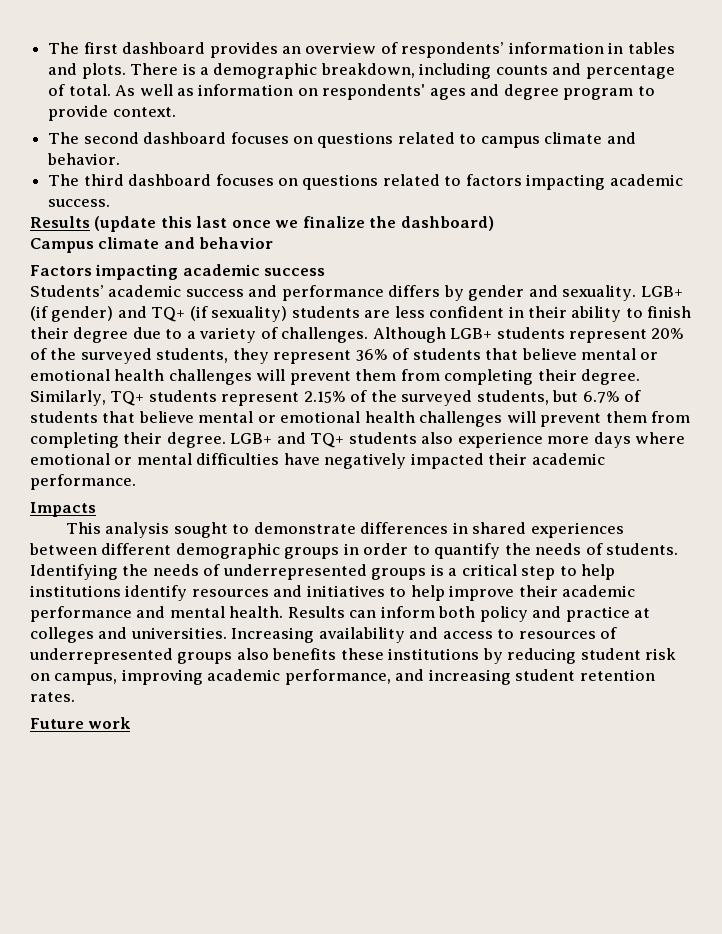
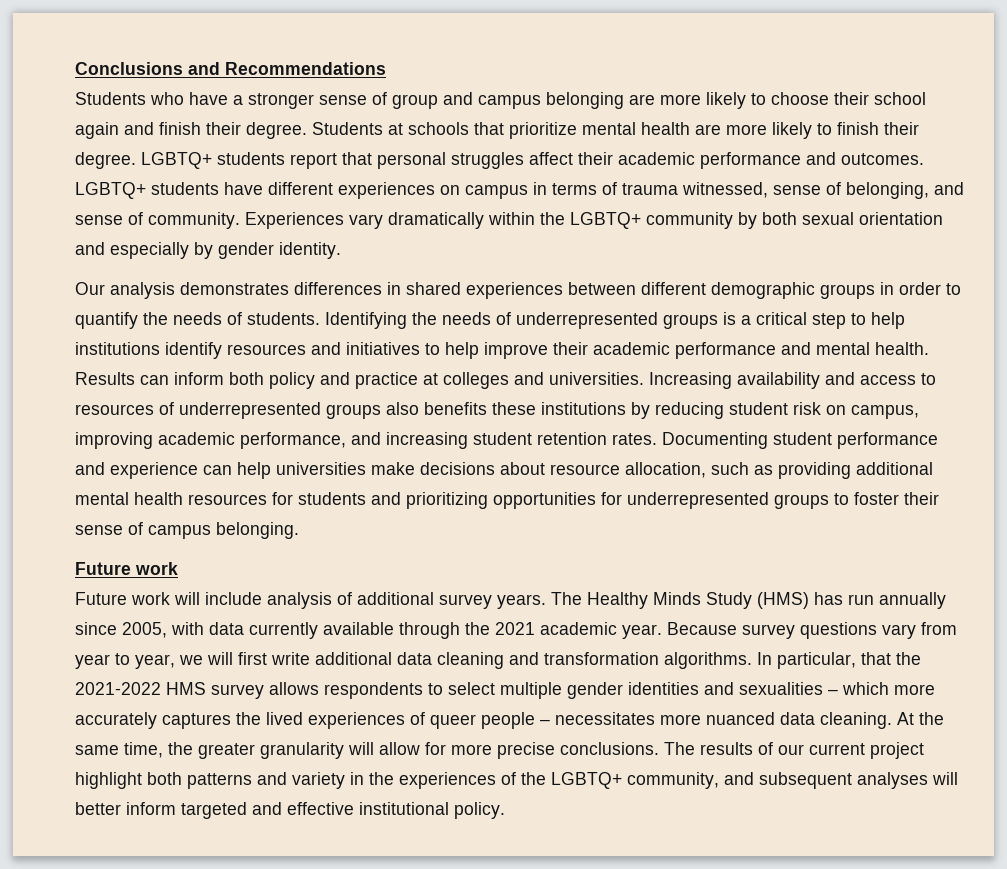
- The first dashboard provides an overview of respondents’ information in tables and plots. There is a demographic breakdown, including counts and percentage of total. As well as information on respondents' ages and degree program to provide context.
- The second dashboard focuses on questions related to campus climate and behavior.
- The third dashboard focuses on questions related to factors impacting academic success.
- Results (update this last once we finalize the dashboard)
- Campus climate and behavior
- Factors impacting academic success
- Students’ academic success and performance differs by gender and sexuality. LGB+ (if gender) and TQ+ (if sexuality) students are less confident in their ability to finish their degree due to a variety of challenges. Although LGB+ students represent 20% of the surveyed students, they represent 36% of students that believe mental or emotional health challenges will prevent them from completing their degree. Similarly, TQ+ students represent 2.15% of the surveyed students, but 6.7% of students that believe mental or emotional health challenges will prevent them from completing their degree. LGB+ and TQ+ students also experience more days where emotional or mental difficulties have negatively impacted their academic performance.
- Impacts
- This analysis sought to demonstrate differences in shared experiences between different demographic groups in order to quantify the needs of students.
+ Conclusions and Recommendations
+ Students who have a stronger sense of group and campus belonging are more likely to choose their school again and finish their degree. Students at schools that prioritize mental health are more likely to finish their degree. LGBTQ+ students report that personal struggles affect their academic performance and outcomes. LGBTQ+ students have different experiences on campus in terms of trauma witnessed, sense of belonging, and sense of community. Experiences vary dramatically within the LGBTQ+ community by both sexual orientation and especially by gender identity.
+ Our analysis demonstrates differences in shared experiences between different demographic groups in order to quantify the needs of students.
- Increasing availability and access to resources of underrepresented groups also benefits these institutions by reducing student risk on campus, improving academic performance, and increasing student retention rates.
+ Increasing availability and access to resources of underrepresented groups also benefits these institutions by reducing student risk on campus, improving academic performance, and increasing student retention rates. Documenting student performance and experience can help universities make decisions about resource allocation, such as providing additional mental health resources for students and prioritizing opportunities for underrepresented groups to foster their sense of campus belonging.
  Future work
+ Future work will include analysis of additional survey years. The Healthy Minds Study (HMS) has run annually since 2005, with data currently available through the 2021 academic year. Because survey questions vary from year to year, we will first write additional data cleaning and transformation algorithms. In particular, that the 2021-2022 HMS survey allows respondents to select multiple gender identities and sexualities – which more accurately captures the lived experiences of queer people – necessitates more nuanced data cleaning. At the same time, the greater granularity will allow for more precise conclusions. The results of our current project highlight both patterns and variety in the experiences of the LGBTQ+ community, and subsequent analyses will better inform targeted and effective institutional policy.

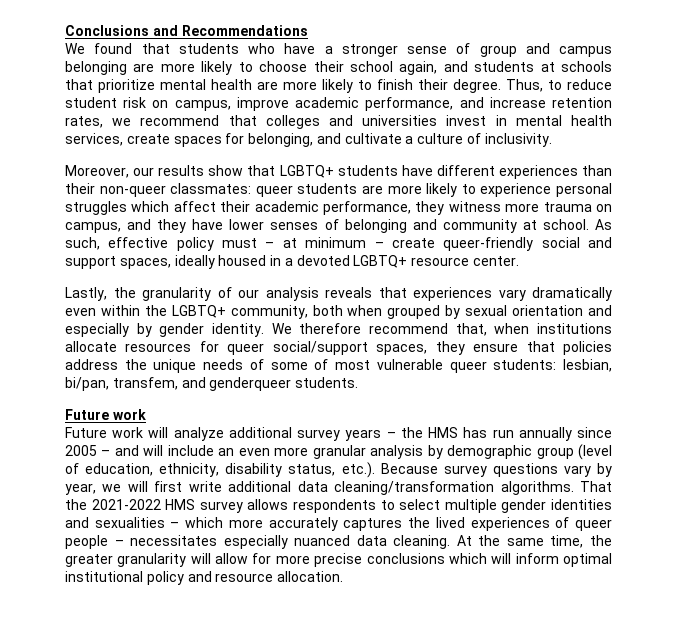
- Students who have a stronger sense of group and campus belonging are more likely to choose their school again and finish their degree. Students at schools that prioritize mental health are more likely to finish their degree.
+ We found that students who have a stronger sense of group and campus belonging are more likely to choose their school again, and students at schools that prioritize mental health are more likely to finish their degree.
- LGBTQ+ students report that personal struggles affect their academic performance and outcomes. LGBTQ+ students have different experiences on campus in terms of trauma witnessed, sense of belonging, and sense of community. Experiences vary dramatically within the LGBTQ+ community by both sexual orientation and especially by gender identity.
- Our analysis demonstrates differences in shared experiences between different demographic groups in order to quantify the needs of students. Identifying the needs of underrepresented groups is a critical step to help institutions identify resources and initiatives to help improve their academic performance and mental health. Results can inform both policy and practice at colleges and universities. Increasing availability and access to resources of underrepresented groups also benefits these institutions by reducing student risk on campus, improving academic performance, and increasing student retention rates. Documenting student performance and experience can help universities make decisions about resource allocation, such as providing additional mental health resources for students and prioritizing opportunities for underrepresented groups to foster their sense of campus belonging.
+ Thus, to reduce student risk on campus, improve academic performance, and increase retention rates, we recommend that colleges and universities invest in mental health services, create spaces for belonging, and cultivate a culture of inclusivity.
+ Moreover, our results show that LGBTQ+ students have different experiences than their non-queer classmates: queer students are more likely to experience personal struggles which affect their academic performance, they witness more trauma on campus, and they have lower senses of belonging and community at school. As such, effective policy must – at minimum – create queer-friendly social and support spaces, ideally housed in a devoted LGBTQ+ resource center.
+ Lastly, the granularity of our analysis reveals that experiences vary dramatically even within the LGBTQ+ community, both when grouped by sexual orientation and especially by gender identity. We therefore recommend that, when institutions allocate resources for queer social/support spaces, they ensure that policies address the unique needs of some of most vulnerable queer students: lesbian, bi/pan, transfem, and genderqueer students.
- Future work will include analysis of additional survey years. The Healthy Minds Study (HMS) has run annually since 2005, with data currently available through the 2021 academic year. Because survey questions vary from year to year, we will first write additional data cleaning and transformation algorithms. In particular, that the 2021-2022 HMS survey allows respondents to select multiple gender identities and sexualities – which more accurately captures the lived experiences of queer people – necessitates more nuanced data cleaning.
+ Future work will analyze additional survey years – the HMS has run annually since 2005 – and will include an even more granular analysis by demographic group (level of education, ethnicity, disability status, etc.). Because survey questions vary by year, we will first write additional data cleaning/transformation algorithms. That the 2021-2022 HMS survey allows respondents to select multiple gender identities and sexualities – which more accurately captures the lived experiences of queer people – necessitates especially nuanced data cleaning.
- At the same time, the greater granularity will allow for more precise conclusions. The results of our current project highlight both patterns and variety in the experiences of the LGBTQ+ community, and subsequent analyses will better inform targeted and effective institutional policy.
+ At the same time, the greater granularity will allow for more precise conclusions which will inform optimal institutional policy and resource allocation.

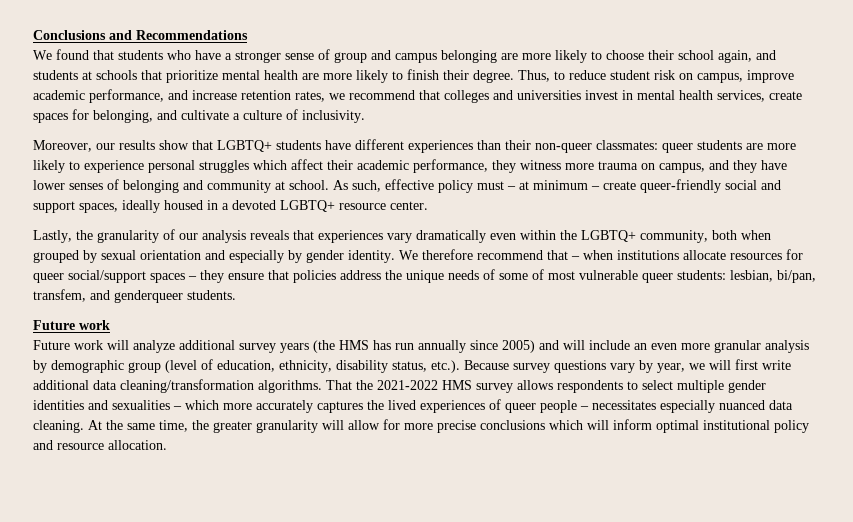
- We therefore recommend that, when institutions allocate resources for queer social/support spaces, they ensure that policies address the unique needs of some of most vulnerable queer students: lesbian, bi/pan, transfem, and genderqueer students.
+ We therefore recommend that – when institutions allocate resources for queer social/support spaces – they ensure that policies address the unique needs of some of most vulnerable queer students: lesbian, bi/pan, transfem, and genderqueer students.
- Future work will analyze additional survey years – the HMS has run annually since 2005 – and will include an even more granular analysis by demographic group (level of education, ethnicity, disability status, etc.). Because survey questions vary by year, we will first write additional data cleaning/transformation algorithms.
+ Future work will analyze additional survey years (the HMS has run annually since 2005) and will include an even more granular analysis by demographic group (level of education, ethnicity, disability status, etc.). Because survey questions vary by year, we will first write additional data cleaning/transformation algorithms.

